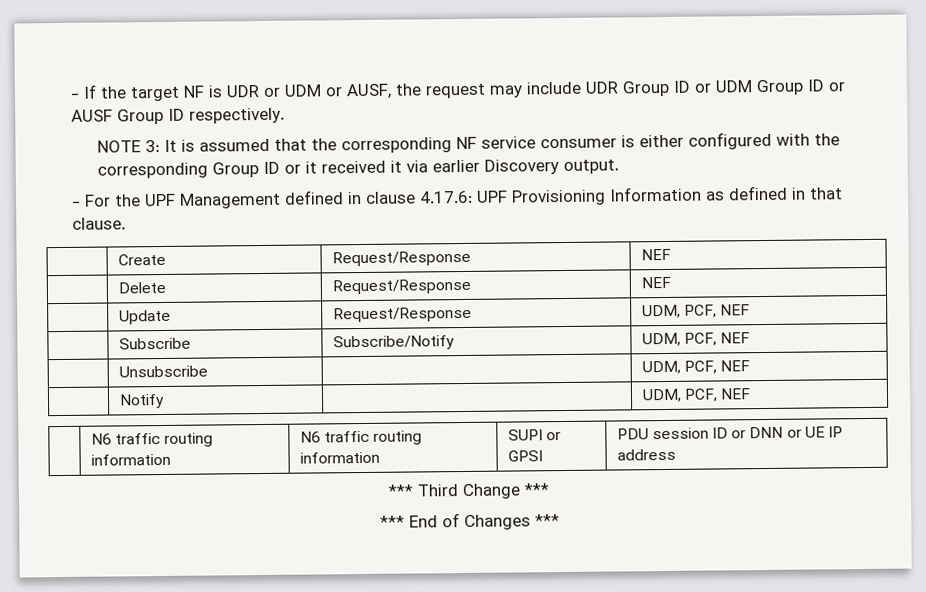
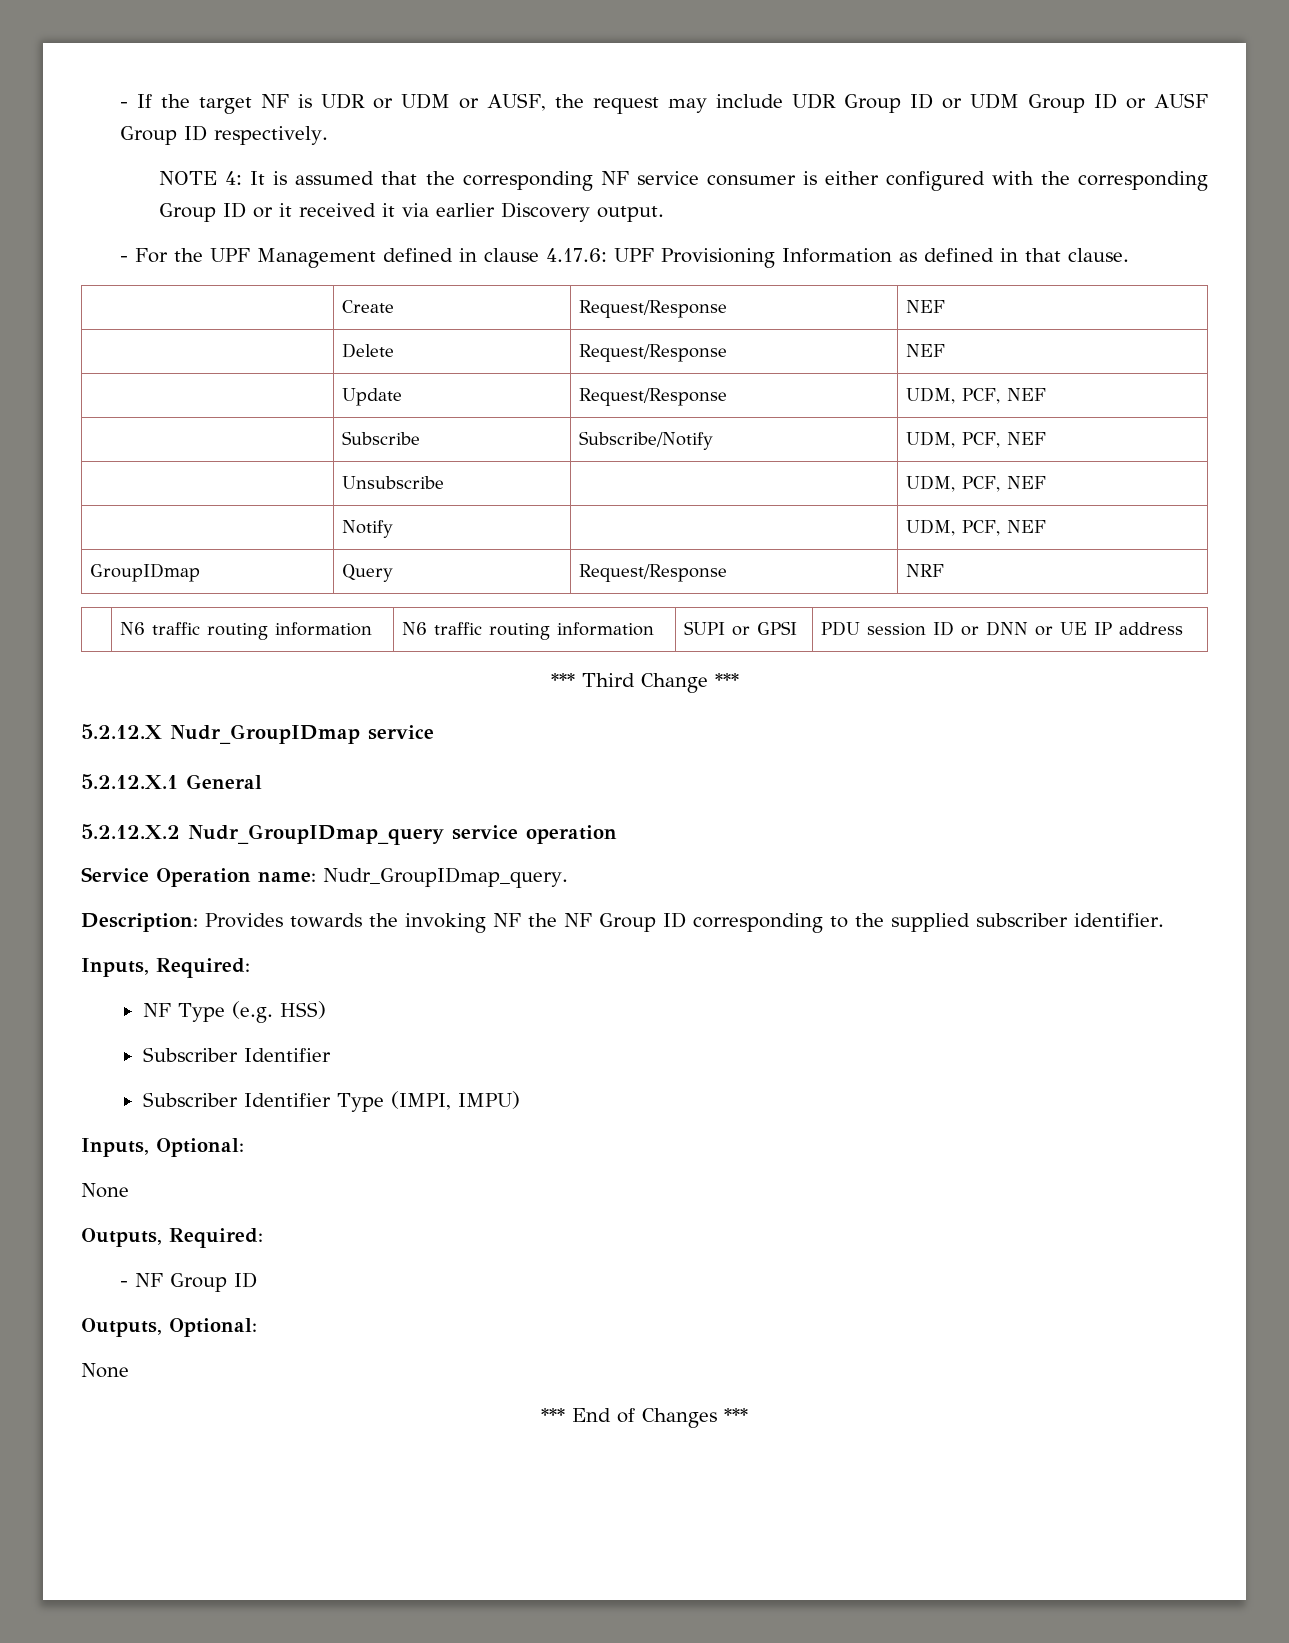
- NOTE 3: It is assumed that the corresponding NF service consumer is either configured with the corresponding Group ID or it received it via earlier Discovery output.
+ NOTE 4: It is assumed that the corresponding NF service consumer is either configured with the corresponding Group ID or it received it via earlier Discovery output.
+ GroupIDmap | Query | Request/Response | NRF
+ 5.2.12.X Nudr_GroupIDmap service
+ 5.2.12.X.1 General
+ 5.2.12.X.2 Nudr_GroupIDmap_query service operation
+ Service Operation name: Nudr_GroupIDmap_query.
+ Description: Provides towards the invoking NF the NF Group ID corresponding to the supplied subscriber identifier.
+ Inputs, Required:
+ NF Type (e.g. HSS)
+ Subscriber Identifier
+ Subscriber Identifier Type (IMPI, IMPU)
+ Inputs, Optional:
+ None
+ Outputs, Required:
+ - NF Group ID
+ Outputs, Optional:
+ None

